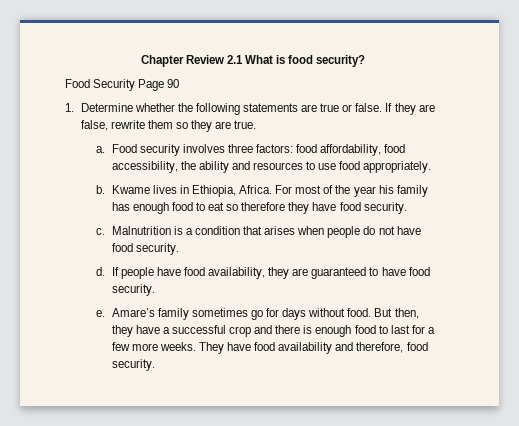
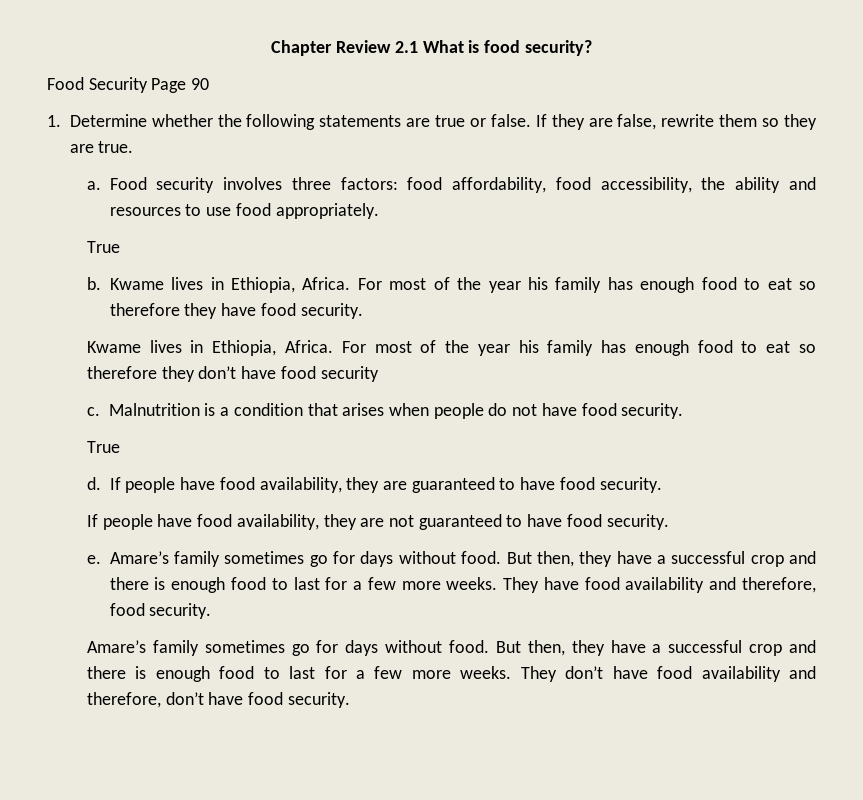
  Food security involves three factors: food affordability, food accessibility, the ability and resources to use food appropriately.
+ True
+ Kwame lives in Ethiopia, Africa. For most of the year his family has enough food to eat so therefore they don’t have food security
  Malnutrition is a condition that arises when people do not have food security.
+ True
+ If people have food availability, they are not guaranteed to have food security.
+ Amare’s family sometimes go for days without food. But then, they have a successful crop and there is enough food to last for a few more weeks. They don’t have food availability and therefore, don’t have food security.

